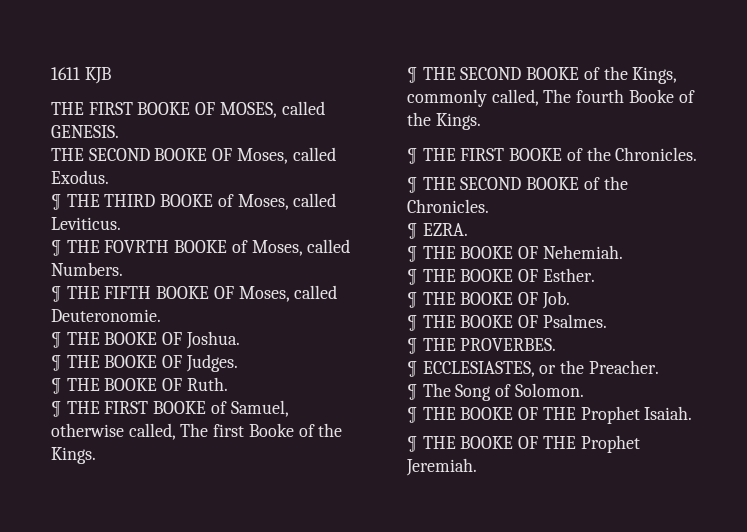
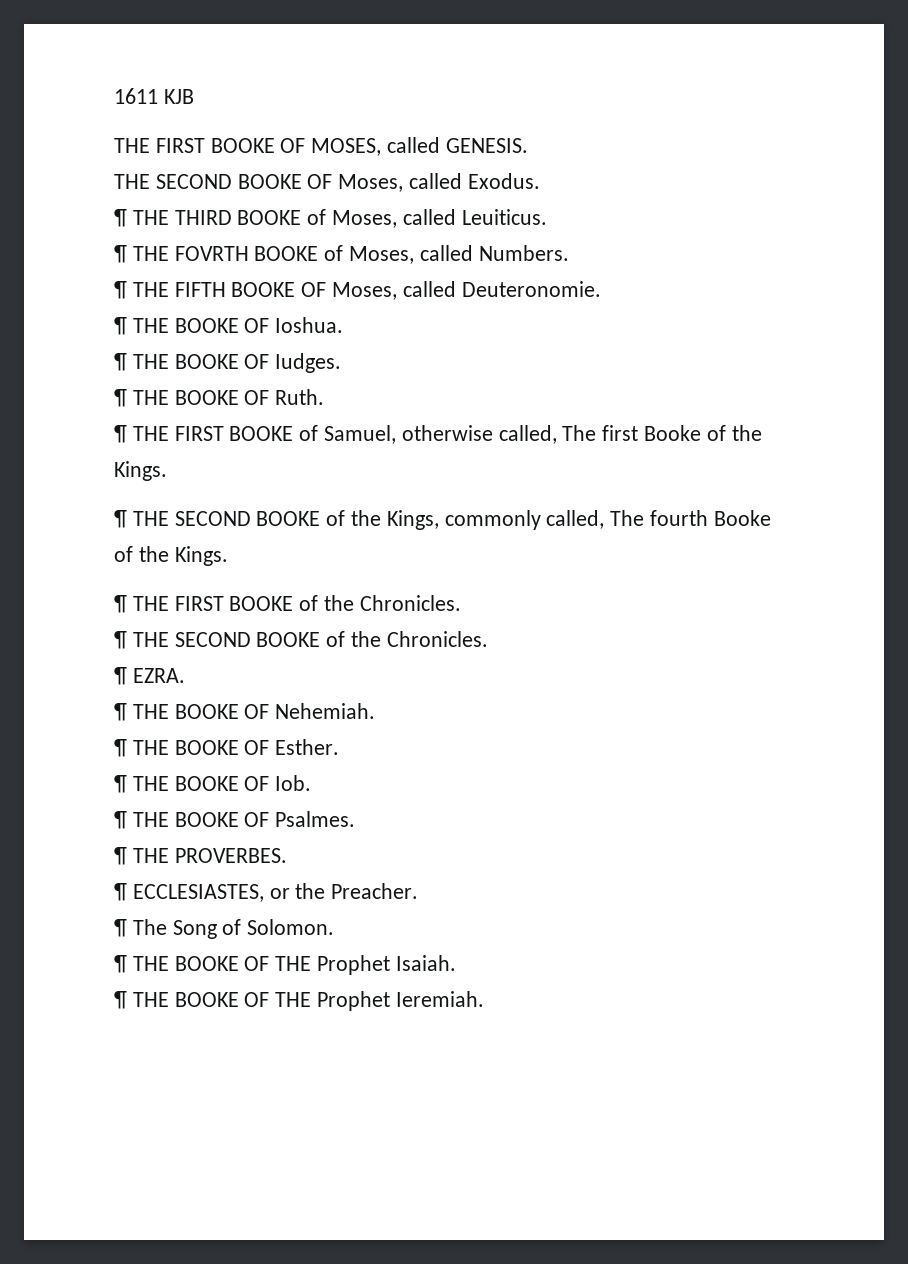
- ¶ THE THIRD BOOKE of Moses, called Leviticus.
+ ¶ THE THIRD BOOKE of Moses, called Leuiticus.
- ¶ THE BOOKE OF Joshua.
- ¶ THE BOOKE OF Judges.
+ ¶ THE BOOKE OF Ioshua.
+ ¶ THE BOOKE OF Iudges.
- ¶ THE BOOKE OF Job.
+ ¶ THE BOOKE OF Iob.
- ¶ THE BOOKE OF THE Prophet Jeremiah.
+ ¶ THE BOOKE OF THE Prophet Ieremiah.

